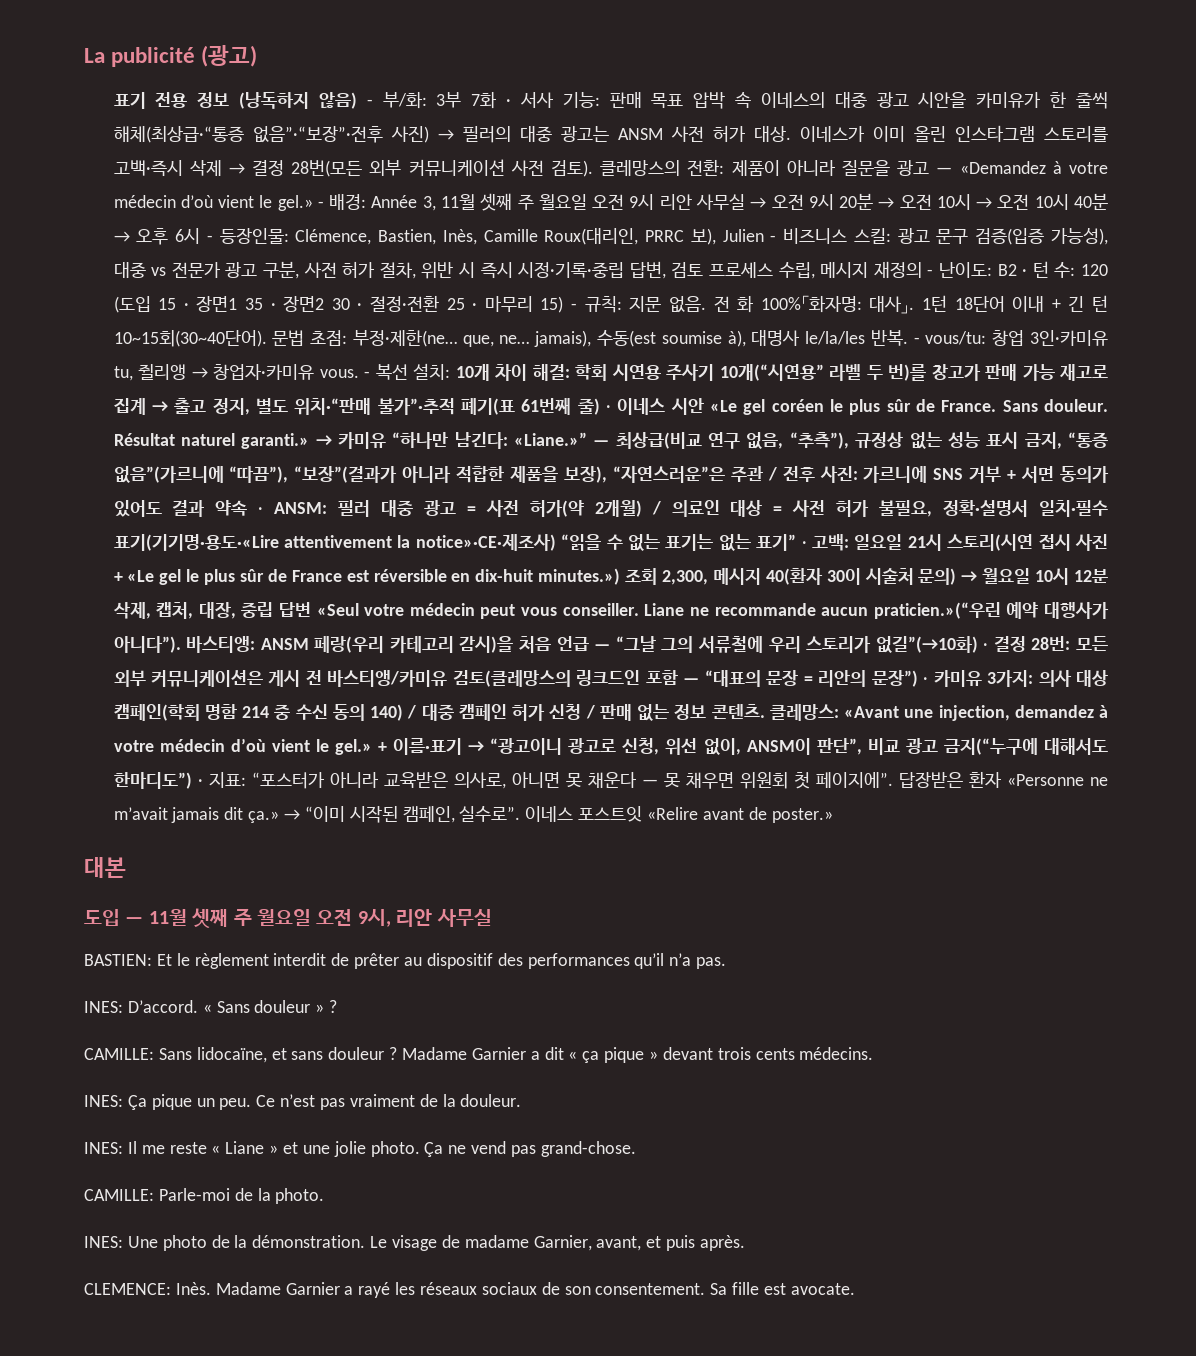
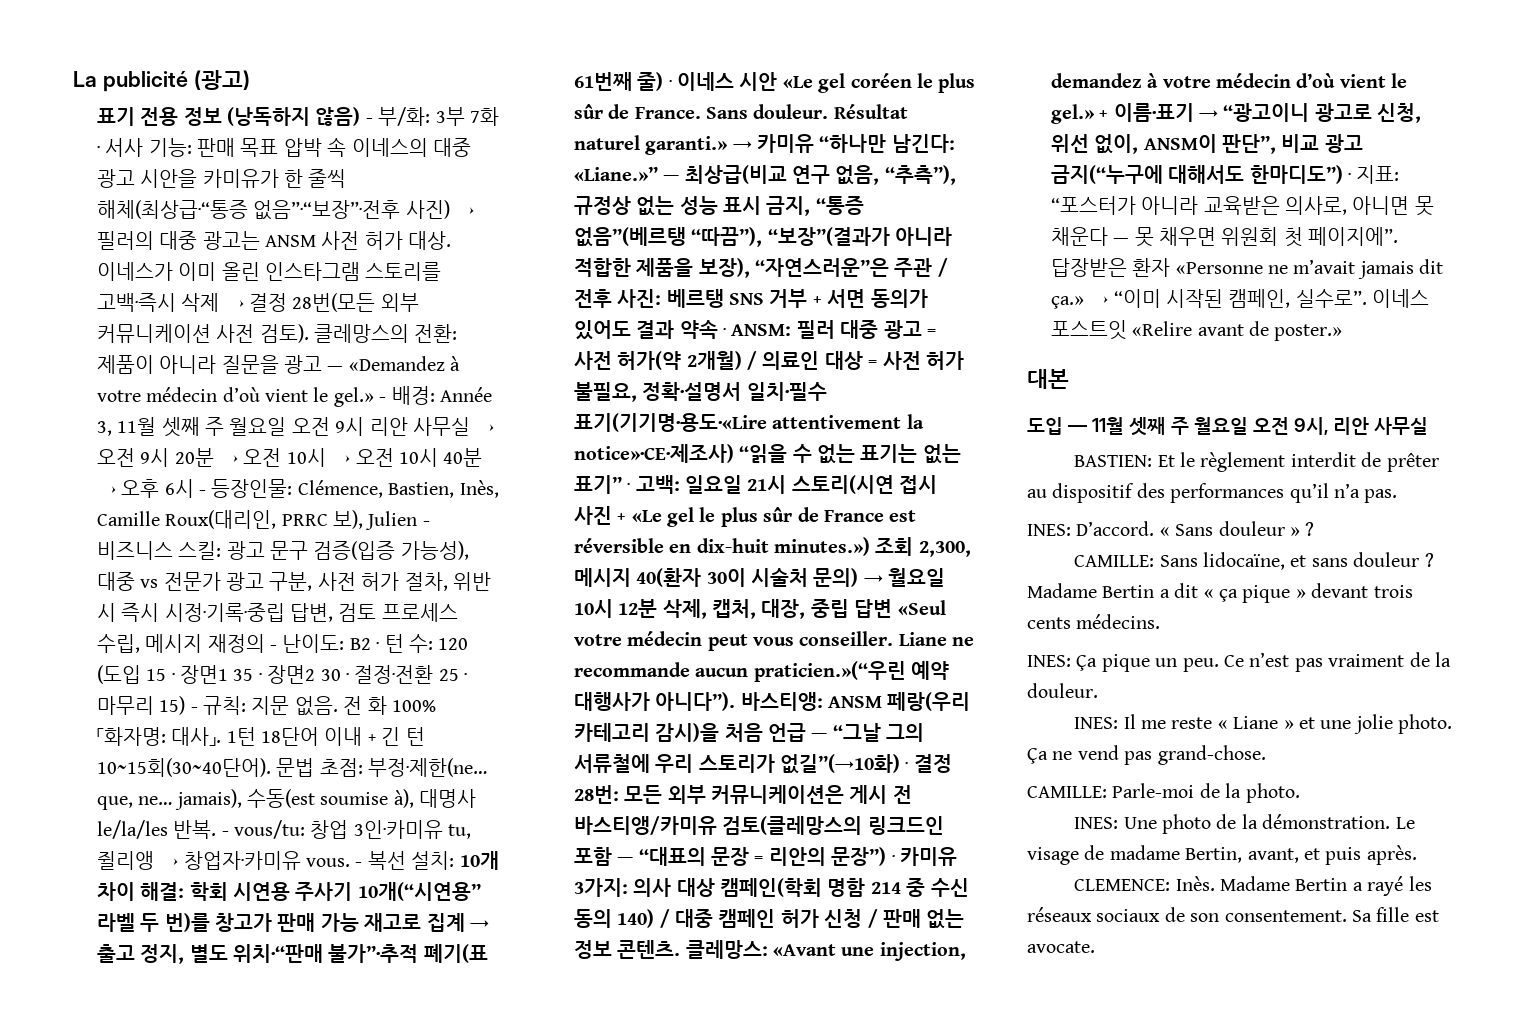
- — 최상급(비교 연구 없음, “추측”), 규정상 없는 성능 표시 금지, “통증 없음”(가르니에 “따끔”), “보장”(결과가 아니라 적합한 제품을 보장), “자연스러운”은 주관 / 전후 사진:
+ — 최상급(비교 연구 없음, “추측”), 규정상 없는 성능 표시 금지, “통증 없음”(베르탱 “따끔”), “보장”(결과가 아니라 적합한 제품을 보장), “자연스러운”은 주관 / 전후 사진:
- 가르니에 SNS 거부 + 서면 동의가 있어도 결과 약속 · ANSM:
+ 베르탱 SNS 거부 + 서면 동의가 있어도 결과 약속 · ANSM:
- Madame Garnier a dit « ça pique » devant trois cents médecins.
+ Madame Bertin a dit « ça pique » devant trois cents médecins.
- Le visage de madame Garnier, avant, et puis après.
+ Le visage de madame Bertin, avant, et puis après.
- Madame Garnier a rayé les réseaux sociaux de son consentement.
+ Madame Bertin a rayé les réseaux sociaux de son consentement.

